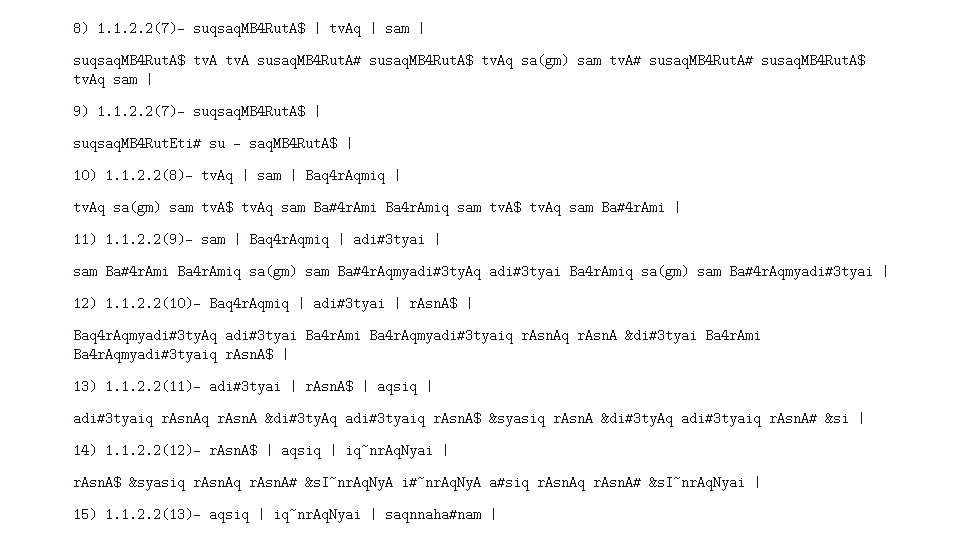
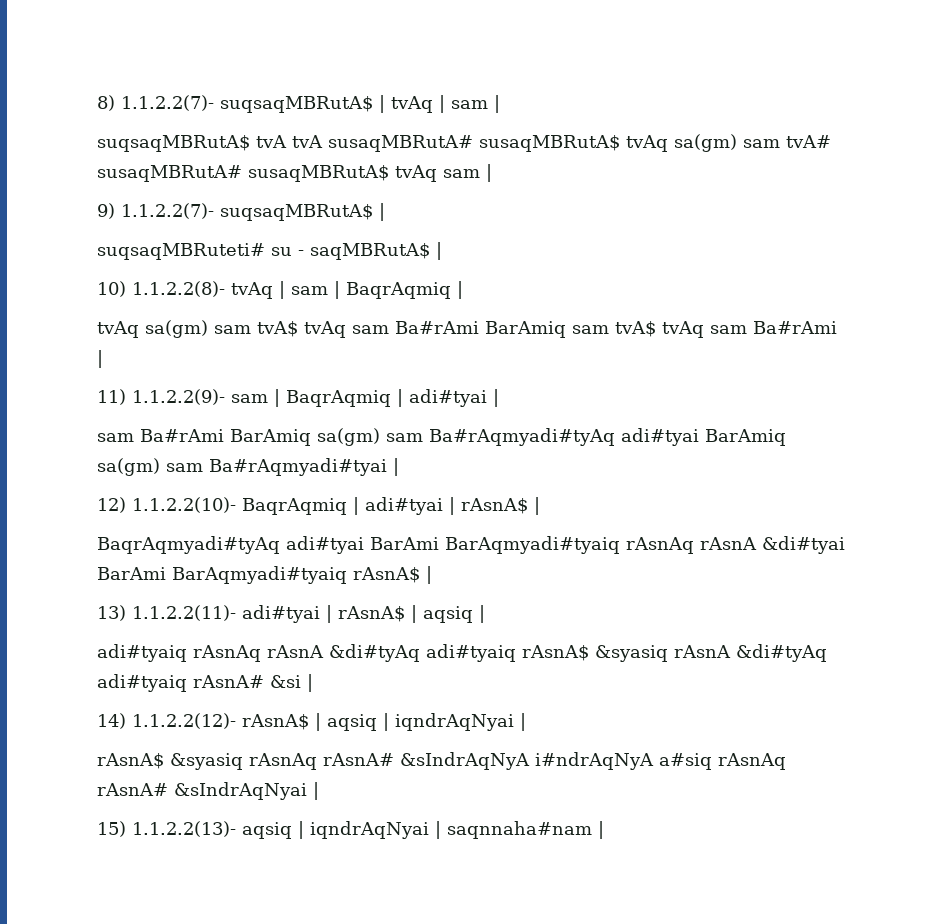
- 8) 1.1.2.2(7)- suqsaqMB4RutA$ | tvAq | sam |
+ 8) 1.1.2.2(7)- suqsaqMBRutA$ | tvAq | sam |
- suqsaqMB4RutA$ tvA tvA susaqMB4RutA# susaqMB4RutA$ tvAq sa(gm) sam tvA# susaqMB4RutA# susaqMB4RutA$ tvAq sam |
+ suqsaqMBRutA$ tvA tvA susaqMBRutA# susaqMBRutA$ tvAq sa(gm) sam tvA# susaqMBRutA# susaqMBRutA$ tvAq sam |
- 9) 1.1.2.2(7)- suqsaqMB4RutA$ |
- suqsaqMB4RutEti# su - saqMB4RutA$ |
+ 9) 1.1.2.2(7)- suqsaqMBRutA$ |
+ suqsaqMBRuteti# su - saqMBRutA$ |
- 10) 1.1.2.2(8)- tvAq | sam | Baq4rAqmiq |
+ 10) 1.1.2.2(8)- tvAq | sam | BaqrAqmiq |
- tvAq sa(gm) sam tvA$ tvAq sam Ba#4rAmi Ba4rAmiq sam tvA$ tvAq sam Ba#4rAmi |
+ tvAq sa(gm) sam tvA$ tvAq sam Ba#rAmi BarAmiq sam tvA$ tvAq sam Ba#rAmi |
- 11) 1.1.2.2(9)- sam | Baq4rAqmiq | adi#3tyai |
+ 11) 1.1.2.2(9)- sam | BaqrAqmiq | adi#tyai |
- sam Ba#4rAmi Ba4rAmiq sa(gm) sam Ba#4rAqmyadi#3tyAq adi#3tyai Ba4rAmiq sa(gm) sam Ba#4rAqmyadi#3tyai |
+ sam Ba#rAmi BarAmiq sa(gm) sam Ba#rAqmyadi#tyAq adi#tyai BarAmiq sa(gm) sam Ba#rAqmyadi#tyai |
- 12) 1.1.2.2(10)- Baq4rAqmiq | adi#3tyai | rAsnA$ |
+ 12) 1.1.2.2(10)- BaqrAqmiq | adi#tyai | rAsnA$ |
- Baq4rAqmyadi#3tyAq adi#3tyai Ba4rAmi Ba4rAqmyadi#3tyaiq rAsnAq rAsnA &di#3tyai Ba4rAmi Ba4rAqmyadi#3tyaiq rAsnA$ |
+ BaqrAqmyadi#tyAq adi#tyai BarAmi BarAqmyadi#tyaiq rAsnAq rAsnA &di#tyai BarAmi BarAqmyadi#tyaiq rAsnA$ |
- 13) 1.1.2.2(11)- adi#3tyai | rAsnA$ | aqsiq |
+ 13) 1.1.2.2(11)- adi#tyai | rAsnA$ | aqsiq |
- adi#3tyaiq rAsnAq rAsnA &di#3tyAq adi#3tyaiq rAsnA$ &syasiq rAsnA &di#3tyAq adi#3tyaiq rAsnA# &si |
+ adi#tyaiq rAsnAq rAsnA &di#tyAq adi#tyaiq rAsnA$ &syasiq rAsnA &di#tyAq adi#tyaiq rAsnA# &si |
- 14) 1.1.2.2(12)- rAsnA$ | aqsiq | iq~nrAqNyai |
+ 14) 1.1.2.2(12)- rAsnA$ | aqsiq | iqndrAqNyai |
- rAsnA$ &syasiq rAsnAq rAsnA# &sI~nrAqNyA i#~nrAqNyA a#siq rAsnAq rAsnA# &sI~nrAqNyai |
+ rAsnA$ &syasiq rAsnAq rAsnA# &sIndrAqNyA i#ndrAqNyA a#siq rAsnAq rAsnA# &sIndrAqNyai |
- 15) 1.1.2.2(13)- aqsiq | iq~nrAqNyai | saqnnaha#nam |
+ 15) 1.1.2.2(13)- aqsiq | iqndrAqNyai | saqnnaha#nam |

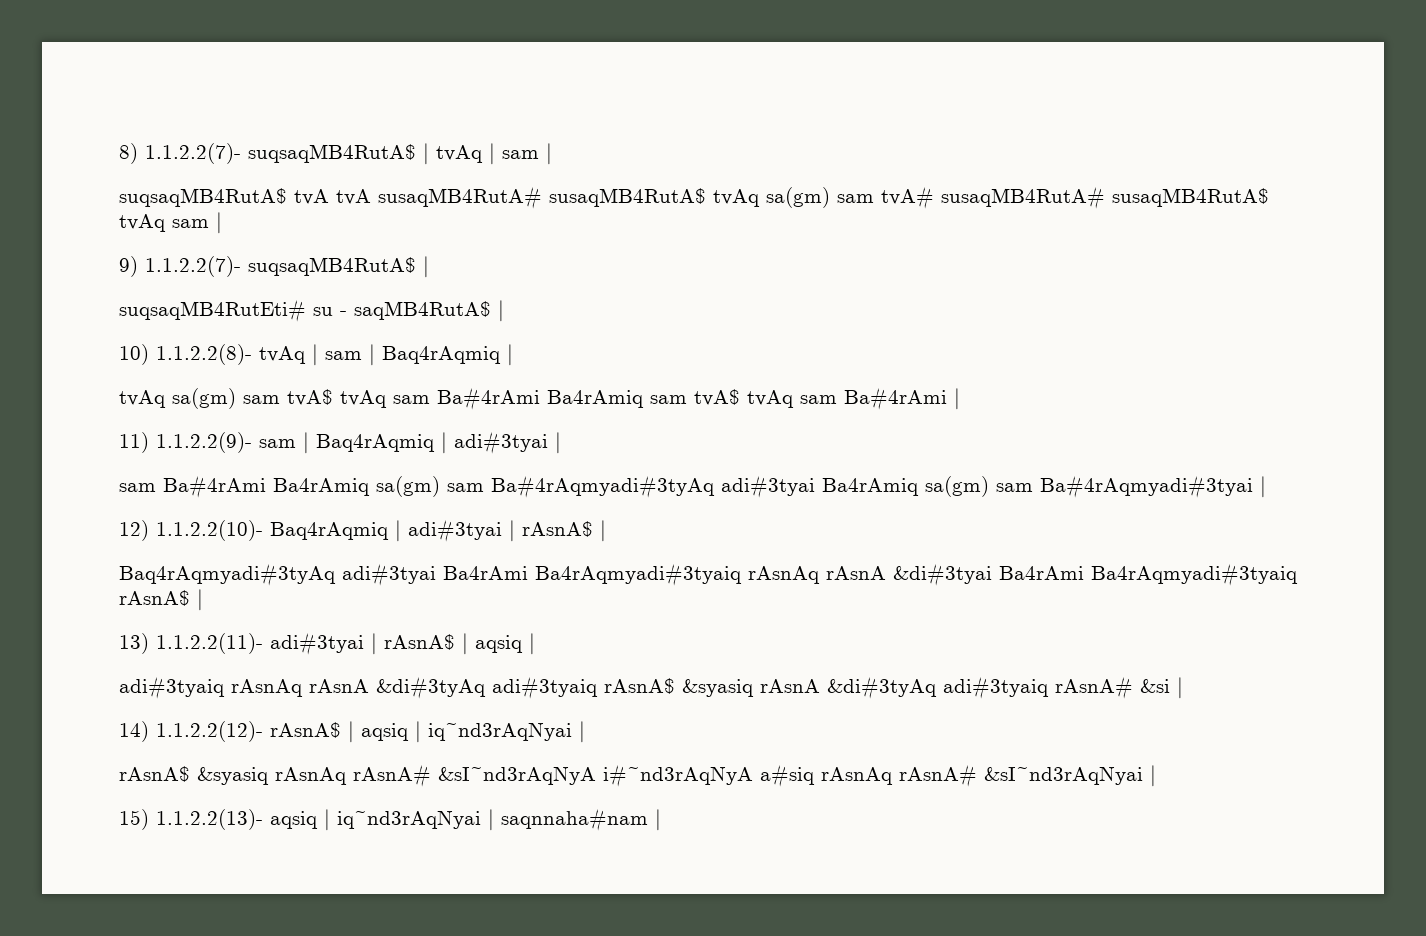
- 8) 1.1.2.2(7)- suqsaqMBRutA$ | tvAq | sam |
+ 8) 1.1.2.2(7)- suqsaqMB4RutA$ | tvAq | sam |
- suqsaqMBRutA$ tvA tvA susaqMBRutA# susaqMBRutA$ tvAq sa(gm) sam tvA# susaqMBRutA# susaqMBRutA$ tvAq sam |
+ suqsaqMB4RutA$ tvA tvA susaqMB4RutA# susaqMB4RutA$ tvAq sa(gm) sam tvA# susaqMB4RutA# susaqMB4RutA$ tvAq sam |
- 9) 1.1.2.2(7)- suqsaqMBRutA$ |
- suqsaqMBRuteti# su - saqMBRutA$ |
+ 9) 1.1.2.2(7)- suqsaqMB4RutA$ |
+ suqsaqMB4RutEti# su - saqMB4RutA$ |
- 10) 1.1.2.2(8)- tvAq | sam | BaqrAqmiq |
+ 10) 1.1.2.2(8)- tvAq | sam | Baq4rAqmiq |
- tvAq sa(gm) sam tvA$ tvAq sam Ba#rAmi BarAmiq sam tvA$ tvAq sam Ba#rAmi |
+ tvAq sa(gm) sam tvA$ tvAq sam Ba#4rAmi Ba4rAmiq sam tvA$ tvAq sam Ba#4rAmi |
- 11) 1.1.2.2(9)- sam | BaqrAqmiq | adi#tyai |
+ 11) 1.1.2.2(9)- sam | Baq4rAqmiq | adi#3tyai |
- sam Ba#rAmi BarAmiq sa(gm) sam Ba#rAqmyadi#tyAq adi#tyai BarAmiq sa(gm) sam Ba#rAqmyadi#tyai |
+ sam Ba#4rAmi Ba4rAmiq sa(gm) sam Ba#4rAqmyadi#3tyAq adi#3tyai Ba4rAmiq sa(gm) sam Ba#4rAqmyadi#3tyai |
- 12) 1.1.2.2(10)- BaqrAqmiq | adi#tyai | rAsnA$ |
+ 12) 1.1.2.2(10)- Baq4rAqmiq | adi#3tyai | rAsnA$ |
- BaqrAqmyadi#tyAq adi#tyai BarAmi BarAqmyadi#tyaiq rAsnAq rAsnA &di#tyai BarAmi BarAqmyadi#tyaiq rAsnA$ |
+ Baq4rAqmyadi#3tyAq adi#3tyai Ba4rAmi Ba4rAqmyadi#3tyaiq rAsnAq rAsnA &di#3tyai Ba4rAmi Ba4rAqmyadi#3tyaiq rAsnA$ |
- 13) 1.1.2.2(11)- adi#tyai | rAsnA$ | aqsiq |
+ 13) 1.1.2.2(11)- adi#3tyai | rAsnA$ | aqsiq |
- adi#tyaiq rAsnAq rAsnA &di#tyAq adi#tyaiq rAsnA$ &syasiq rAsnA &di#tyAq adi#tyaiq rAsnA# &si |
+ adi#3tyaiq rAsnAq rAsnA &di#3tyAq adi#3tyaiq rAsnA$ &syasiq rAsnA &di#3tyAq adi#3tyaiq rAsnA# &si |
- 14) 1.1.2.2(12)- rAsnA$ | aqsiq | iqndrAqNyai |
+ 14) 1.1.2.2(12)- rAsnA$ | aqsiq | iq~nd3rAqNyai |
- rAsnA$ &syasiq rAsnAq rAsnA# &sIndrAqNyA i#ndrAqNyA a#siq rAsnAq rAsnA# &sIndrAqNyai |
+ rAsnA$ &syasiq rAsnAq rAsnA# &sI~nd3rAqNyA i#~nd3rAqNyA a#siq rAsnAq rAsnA# &sI~nd3rAqNyai |
- 15) 1.1.2.2(13)- aqsiq | iqndrAqNyai | saqnnaha#nam |
+ 15) 1.1.2.2(13)- aqsiq | iq~nd3rAqNyai | saqnnaha#nam |

